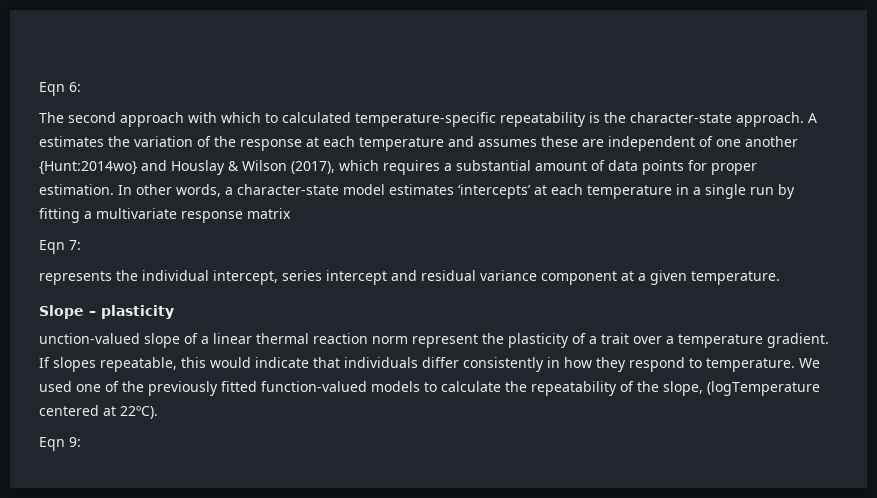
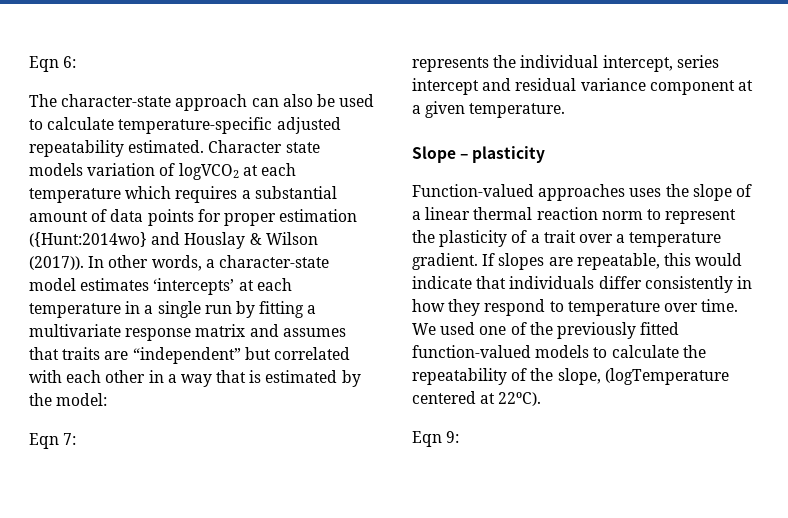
- The second approach with which to calculated temperature-specific repeatability is the character-state approach. A estimates the variation of the response at each temperature and assumes these are independent of one another {Hunt:2014wo} and Houslay & Wilson (2017), which requires a substantial amount of data points for proper estimation.
+ The character-state approach can also be used to calculate temperature-specific adjusted repeatability estimated. Character state models variation of logVCO2 at each temperature which requires a substantial amount of data points for proper estimation ({Hunt:2014wo} and Houslay & Wilson (2017)).
- In other words, a character-state model estimates ‘intercepts’ at each temperature in a single run by fitting a multivariate response matrix
+ In other words, a character-state model estimates ‘intercepts’ at each temperature in a single run by fitting a multivariate response matrix and assumes that traits are “independent” but correlated with each other in a way that is estimated by the model:
- unction-valued slope of a linear thermal reaction norm represent the plasticity of a trait over a temperature gradient.
+ Function-valued approaches uses the slope of a linear thermal reaction norm to represent the plasticity of a trait over a temperature gradient.
- If slopes repeatable, this would indicate that individuals differ consistently in how they respond to temperature.
+ If slopes are repeatable, this would indicate that individuals differ consistently in how they respond to temperature over time.

